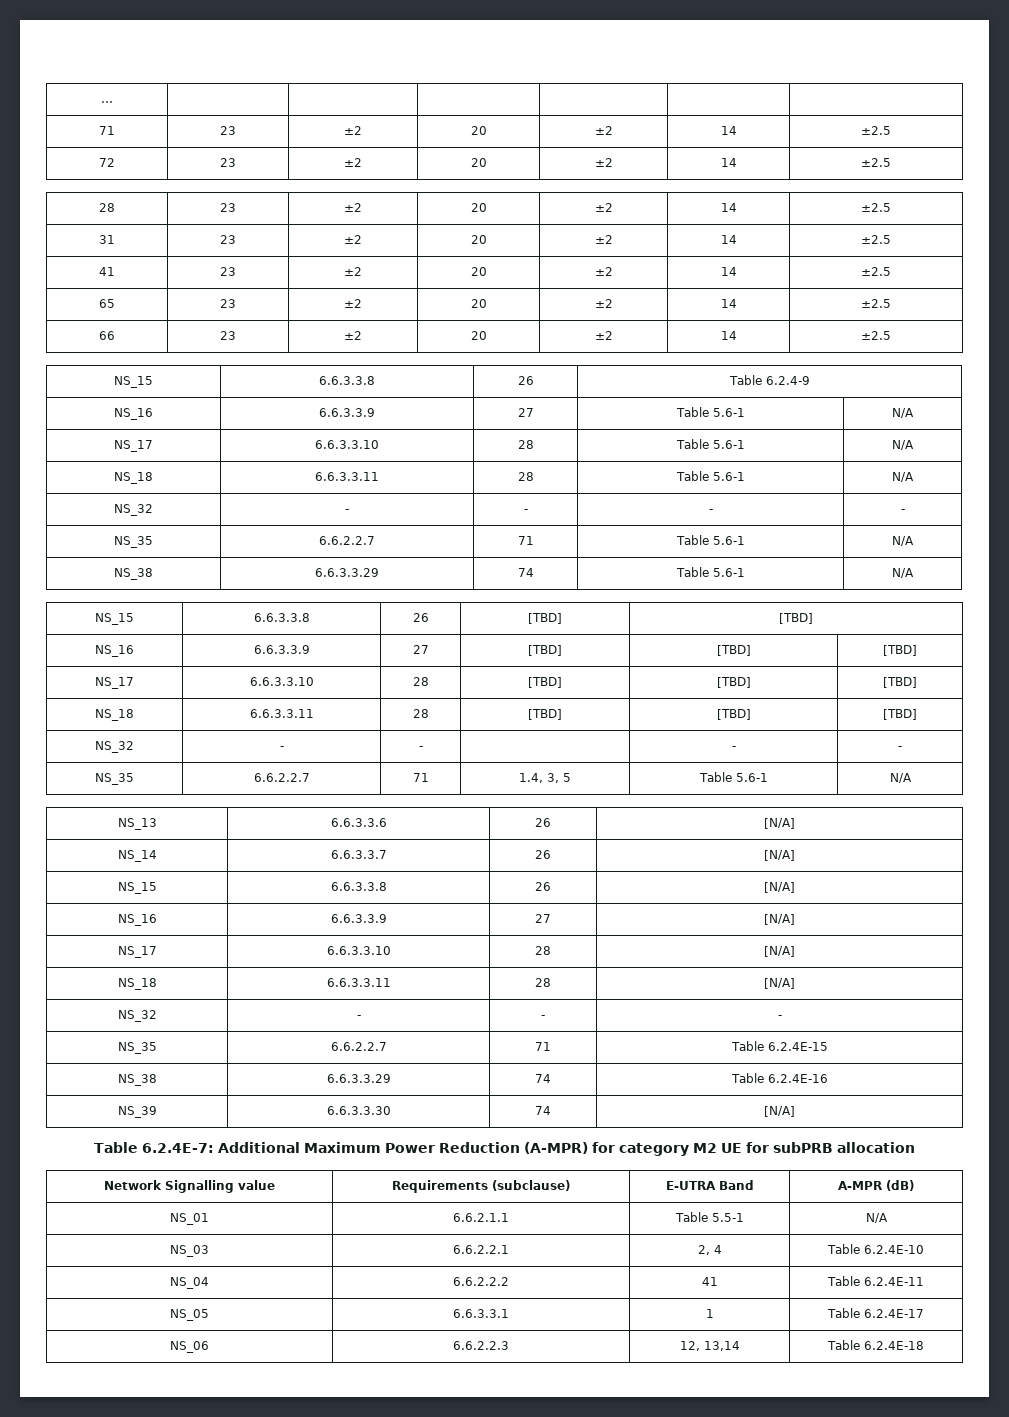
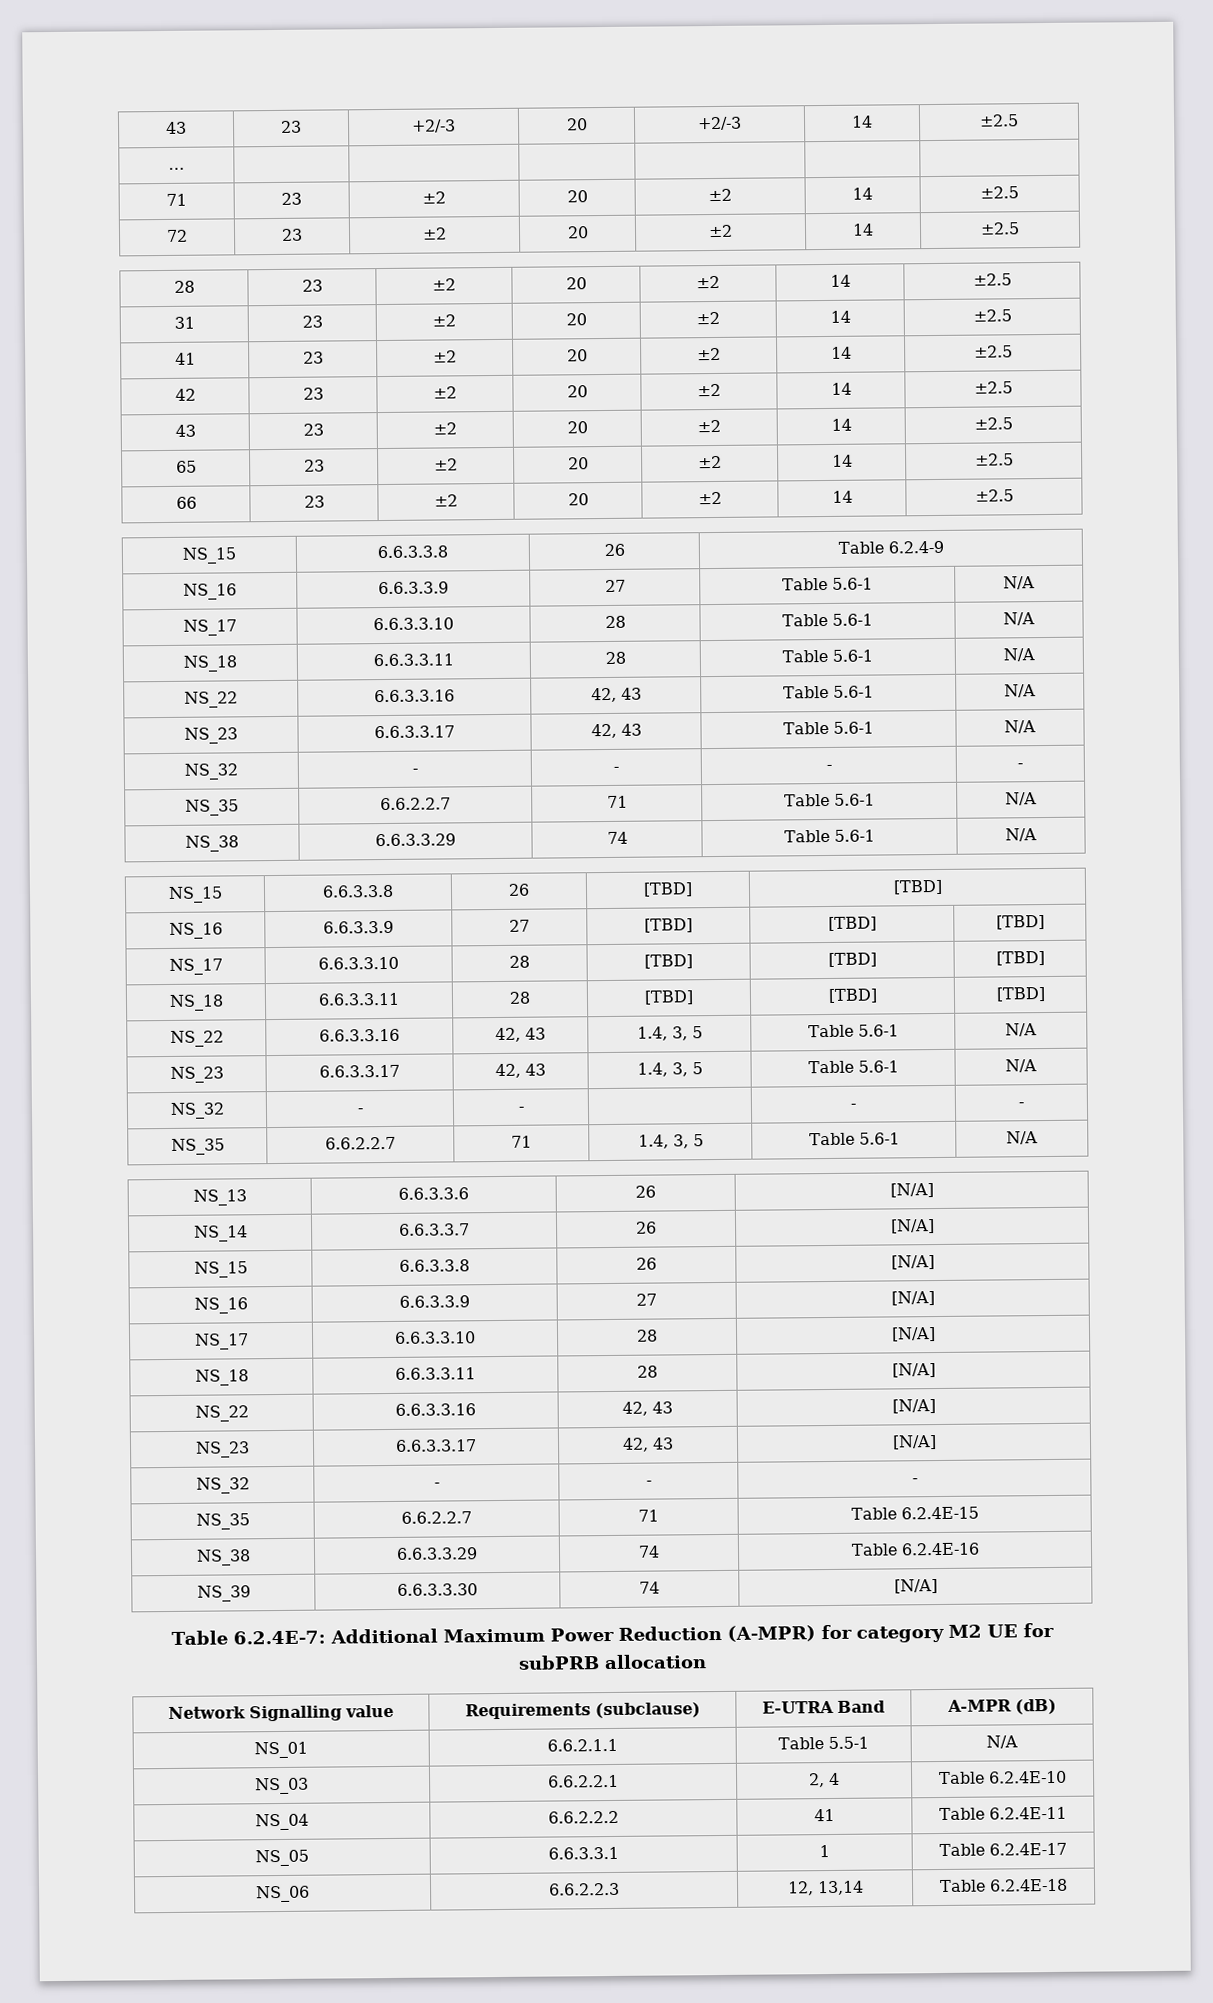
+ 43 | 23 | +2/-3 | 20 | +2/-3 | 14 | ±2.5
+ 42 | 23 | ±2 | 20 | ±2 | 14 | ±2.5
+ 43 | 23 | ±2 | 20 | ±2 | 14 | ±2.5
+ NS_22 | 6.6.3.3.16 | 42, 43 | Table 5.6-1 | N/A
+ NS_23 | 6.6.3.3.17 | 42, 43 | Table 5.6-1 | N/A
+ NS_22 | 6.6.3.3.16 | 42, 43 | 1.4, 3, 5 | Table 5.6-1 | N/A
+ NS_23 | 6.6.3.3.17 | 42, 43 | 1.4, 3, 5 | Table 5.6-1 | N/A
+ NS_22 | 6.6.3.3.16 | 42, 43 | [N/A]
+ NS_23 | 6.6.3.3.17 | 42, 43 | [N/A]

